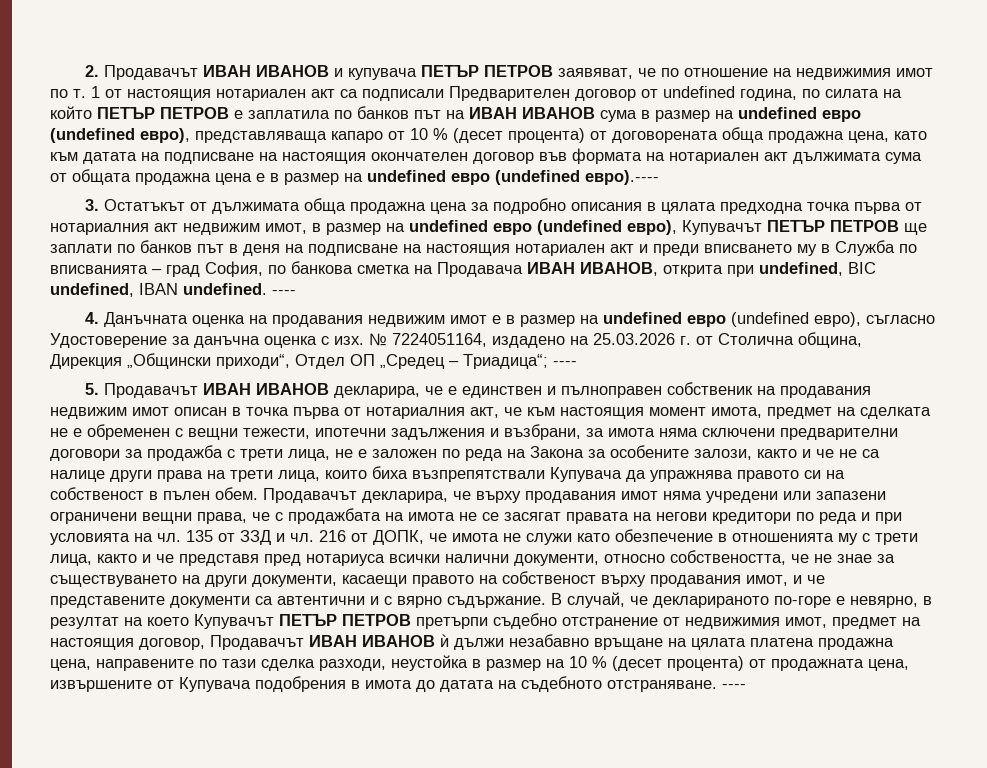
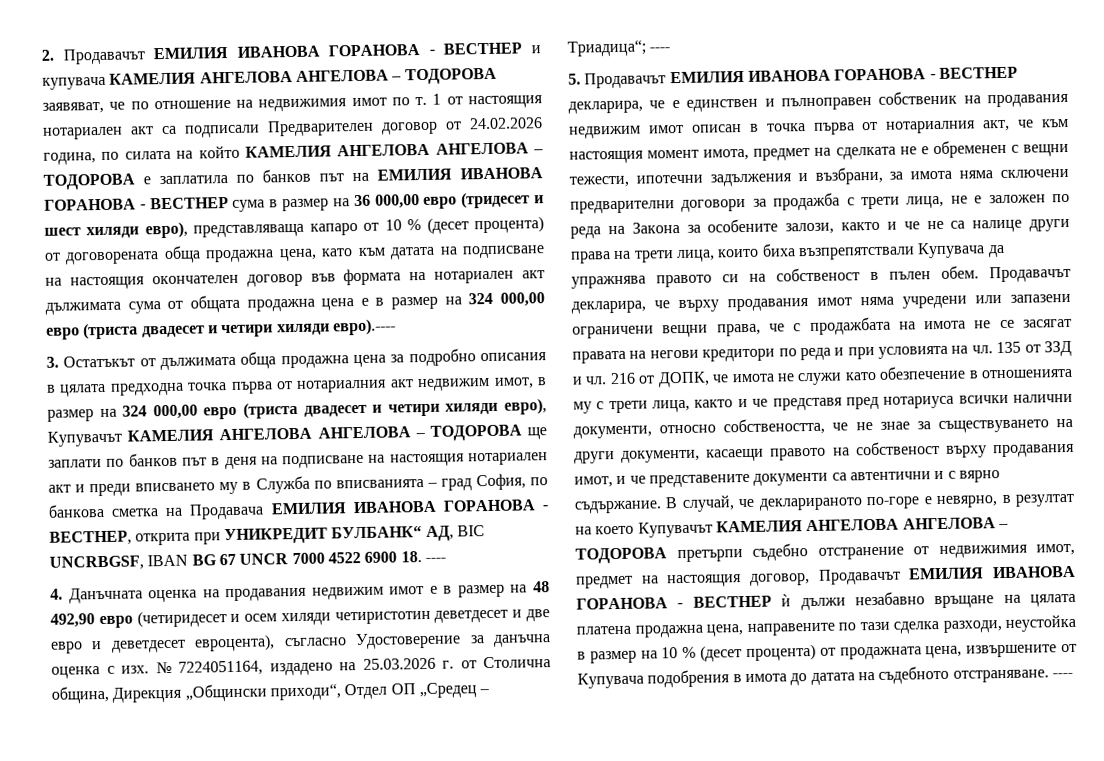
- 2. Продавачът ИВАН ИВАНОВ и купувача ПЕТЪР ПЕТРОВ заявяват, че по отношение на недвижимия имот по т. 1 от настоящия нотариален акт са подписали Предварителен договор от undefined година, по силата на който ПЕТЪР ПЕТРОВ е заплатила по банков път на ИВАН ИВАНОВ сума в размер на undefined евро (undefined евро), представляваща капаро от 10 % (десет процента) от договорената обща продажна цена, като към датата на подписване на настоящия окончателен договор във формата на нотариален акт дължимата сума от общата продажна цена е в размер на undefined евро (undefined евро).----
+ 2. Продавачът ЕМИЛИЯ ИВАНОВА ГОРАНОВА - ВЕСТНЕР и купувача КАМЕЛИЯ АНГЕЛОВА АНГЕЛОВА – ТОДОРОВА заявяват, че по отношение на недвижимия имот по т. 1 от настоящия нотариален акт са подписали Предварителен договор от 24.02.2026 година, по силата на който КАМЕЛИЯ АНГЕЛОВА АНГЕЛОВА – ТОДОРОВА е заплатила по банков път на ЕМИЛИЯ ИВАНОВА ГОРАНОВА - ВЕСТНЕР сума в размер на 36 000,00 евро (тридесет и шест хиляди евро), представляваща капаро от 10 % (десет процента) от договорената обща продажна цена, като към датата на подписване на настоящия окончателен договор във формата на нотариален акт дължимата сума от общата продажна цена е в размер на 324 000,00 евро (триста двадесет и четири хиляди евро).----
- 3. Остатъкът от дължимата обща продажна цена за подробно описания в цялата предходна точка първа от нотариалния акт недвижим имот, в размер на undefined евро (undefined евро), Купувачът ПЕТЪР ПЕТРОВ ще заплати по банков път в деня на подписване на настоящия нотариален акт и преди вписването му в Служба по вписванията – град София, по банкова сметка на Продавача ИВАН ИВАНОВ, открита при undefined, BIC undefined, IBAN undefined. ----
+ 3. Остатъкът от дължимата обща продажна цена за подробно описания в цялата предходна точка първа от нотариалния акт недвижим имот, в размер на 324 000,00 евро (триста двадесет и четири хиляди евро), Купувачът КАМЕЛИЯ АНГЕЛОВА АНГЕЛОВА – ТОДОРОВА ще заплати по банков път в деня на подписване на настоящия нотариален акт и преди вписването му в Служба по вписванията – град София, по банкова сметка на Продавача ЕМИЛИЯ ИВАНОВА ГОРАНОВА - ВЕСТНЕР, открита при УНИКРЕДИТ БУЛБАНК“ АД, BIC UNCRBGSF, IBAN BG 67 UNCR 7000 4522 6900 18. ----
- 4. Данъчната оценка на продавания недвижим имот е в размер на undefined евро (undefined евро), съгласно Удостоверение за данъчна оценка с изх.
+ 4. Данъчната оценка на продавания недвижим имот е в размер на 48 492,90 евро (четиридесет и осем хиляди четиристотин деветдесет и две евро и деветдесет евроцента), съгласно Удостоверение за данъчна оценка с изх.
- 5. Продавачът ИВАН ИВАНОВ декларира, че е единствен и пълноправен собственик на продавания недвижим имот описан в точка първа от нотариалния акт, че към настоящия момент имота, предмет на сделката не е обременен с вещни тежести, ипотечни задължения и възбрани, за имота няма сключени предварителни договори за продажба с трети лица, не е заложен по реда на Закона за особените залози, както и че не са налице други права на трети лица, които биха възпрепятствали Купувача да упражнява правото си на собственост в пълен обем.
+ 5. Продавачът ЕМИЛИЯ ИВАНОВА ГОРАНОВА - ВЕСТНЕР декларира, че е единствен и пълноправен собственик на продавания недвижим имот описан в точка първа от нотариалния акт, че към настоящия момент имота, предмет на сделката не е обременен с вещни тежести, ипотечни задължения и възбрани, за имота няма сключени предварителни договори за продажба с трети лица, не е заложен по реда на Закона за особените залози, както и че не са налице други права на трети лица, които биха възпрепятствали Купувача да упражнява правото си на собственост в пълен обем.
- В случай, че декларираното по-горе е невярно, в резултат на което Купувачът ПЕТЪР ПЕТРОВ претърпи съдебно отстранение от недвижимия имот, предмет на настоящия договор, Продавачът ИВАН ИВАНОВ ѝ дължи незабавно връщане на цялата платена продажна цена, направените по тази сделка разходи, неустойка в размер на 10 % (десет процента) от продажната цена, извършените от Купувача подобрения в имота до датата на съдебното отстраняване.
+ В случай, че декларираното по-горе е невярно, в резултат на което Купувачът КАМЕЛИЯ АНГЕЛОВА АНГЕЛОВА – ТОДОРОВА претърпи съдебно отстранение от недвижимия имот, предмет на настоящия договор, Продавачът ЕМИЛИЯ ИВАНОВА ГОРАНОВА - ВЕСТНЕР ѝ дължи незабавно връщане на цялата платена продажна цена, направените по тази сделка разходи, неустойка в размер на 10 % (десет процента) от продажната цена, извършените от Купувача подобрения в имота до датата на съдебното отстраняване.

